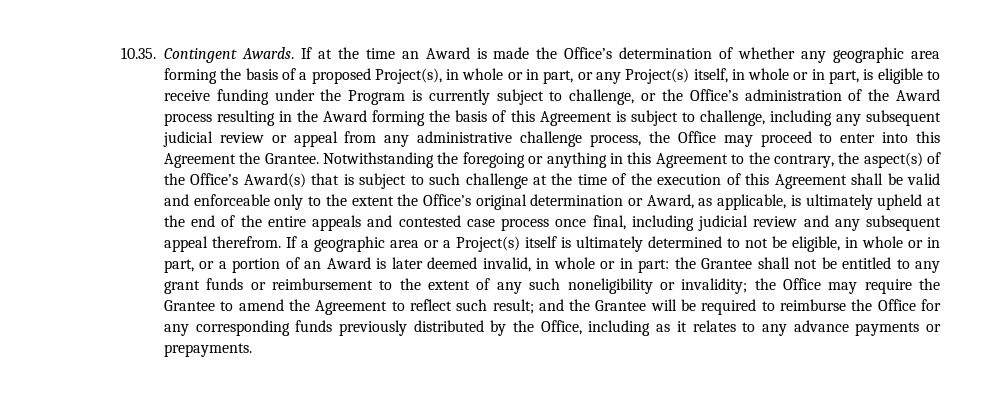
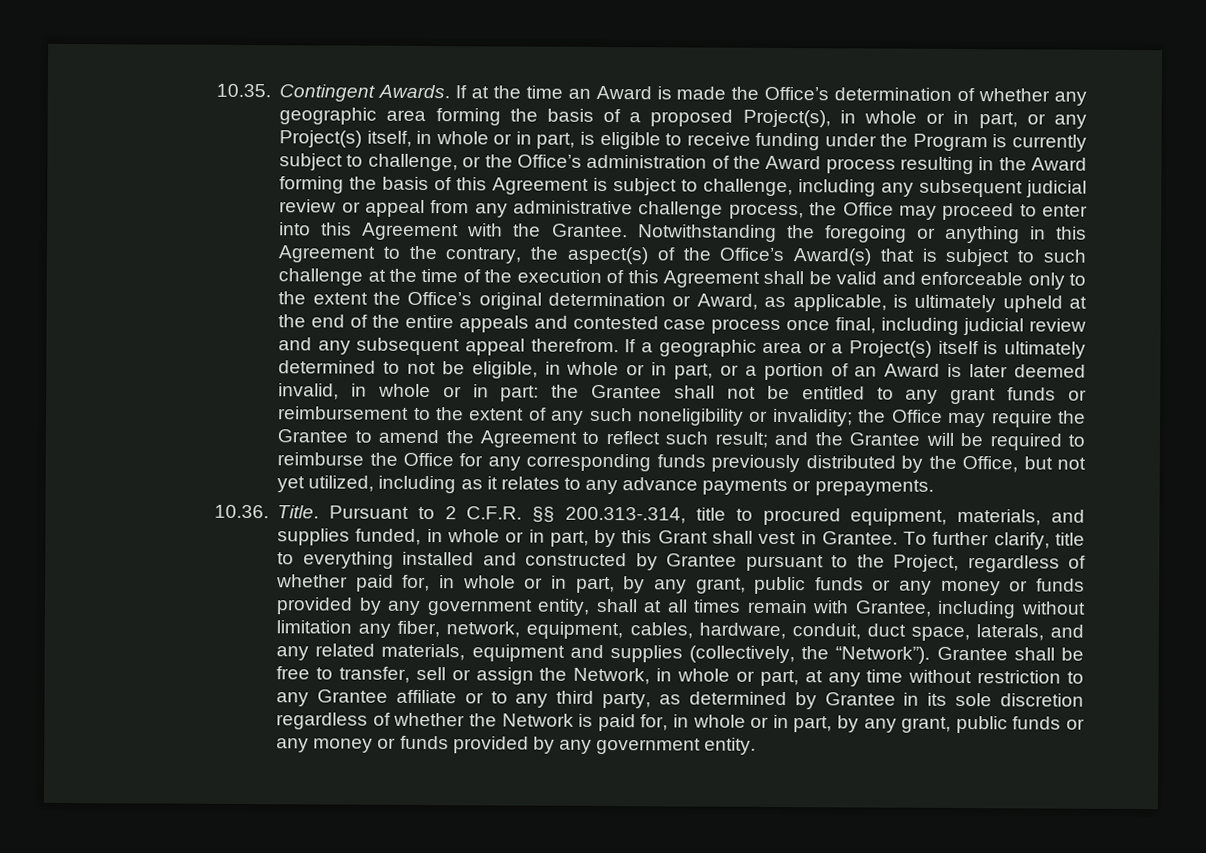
- If at the time an Award is made the Office’s determination of whether any geographic area forming the basis of a proposed Project(s), in whole or in part, or any Project(s) itself, in whole or in part, is eligible to receive funding under the Program is currently subject to challenge, or the Office’s administration of the Award process resulting in the Award forming the basis of this Agreement is subject to challenge, including any subsequent judicial review or appeal from any administrative challenge process, the Office may proceed to enter into this Agreement the Grantee.
+ If at the time an Award is made the Office’s determination of whether any geographic area forming the basis of a proposed Project(s), in whole or in part, or any Project(s) itself, in whole or in part, is eligible to receive funding under the Program is currently subject to challenge, or the Office’s administration of the Award process resulting in the Award forming the basis of this Agreement is subject to challenge, including any subsequent judicial review or appeal from any administrative challenge process, the Office may proceed to enter into this Agreement with the Grantee.
- and the Grantee will be required to reimburse the Office for any corresponding funds previously distributed by the Office, including as it relates to any advance payments or prepayments.
+ and the Grantee will be required to reimburse the Office for any corresponding funds previously distributed by the Office, but not yet utilized, including as it relates to any advance payments or prepayments.
+ 10.36. Title. Pursuant to 2 C.F.R. §§ 200.313-.314, title to procured equipment, materials, and supplies funded, in whole or in part, by this Grant shall vest in Grantee. To further clarify, title to everything installed and constructed by Grantee pursuant to the Project, regardless of whether paid for, in whole or in part, by any grant, public funds or any money or funds provided by any government entity, shall at all times remain with Grantee, including without limitation any fiber, network, equipment, cables, hardware, conduit, duct space, laterals, and any related materials, equipment and supplies (collectively, the “Network”). Grantee shall be free to transfer, sell or assign the Network, in whole or part, at any time without restriction to any Grantee affiliate or to any third party, as determined by Grantee in its sole discretion regardless of whether the Network is paid for, in whole or in part, by any grant, public funds or any money or funds provided by any government entity.

